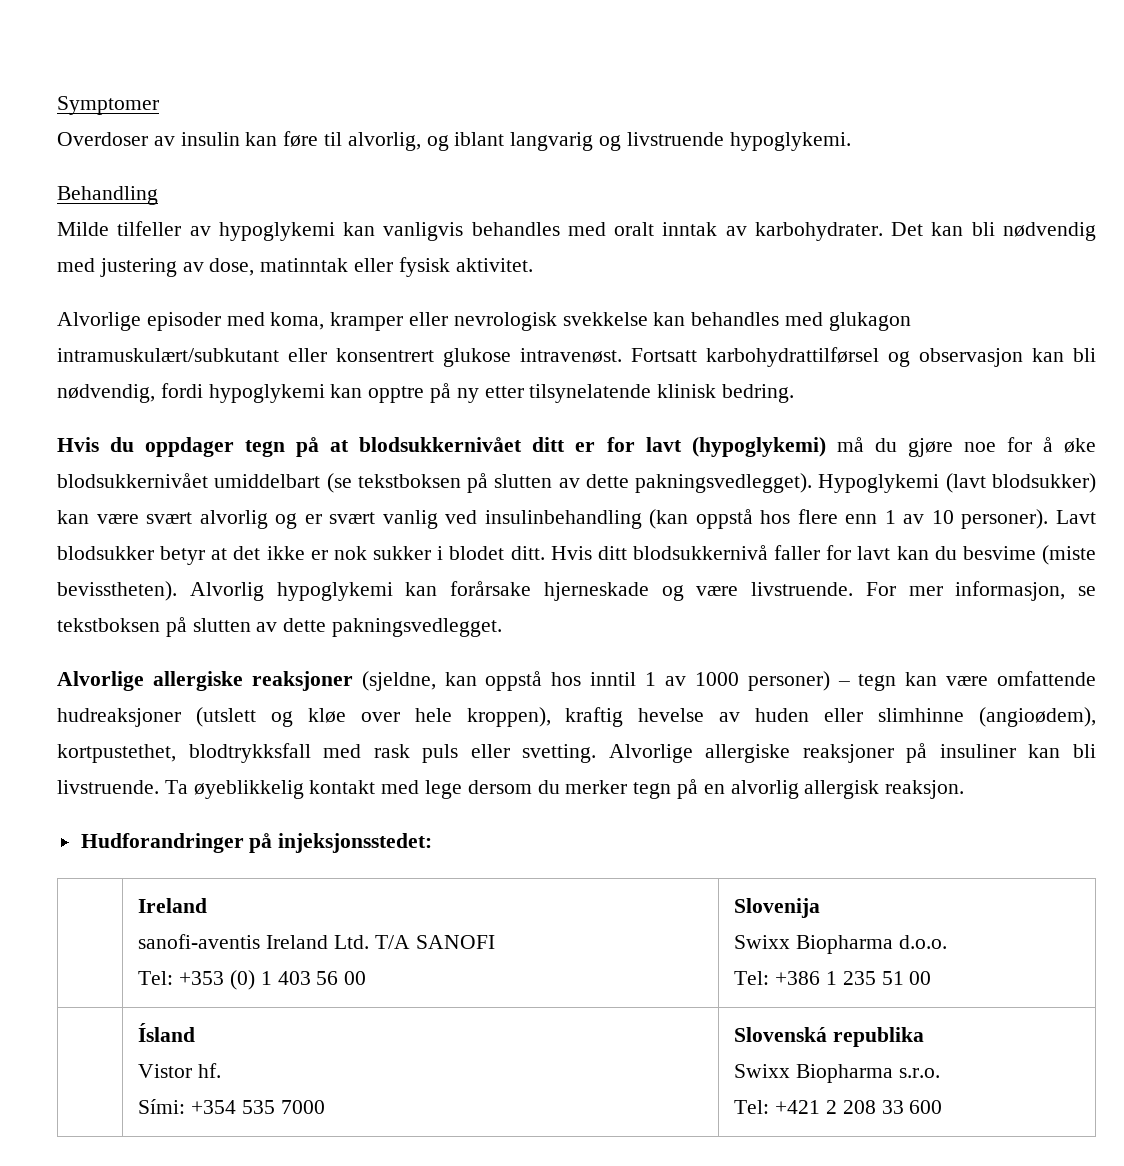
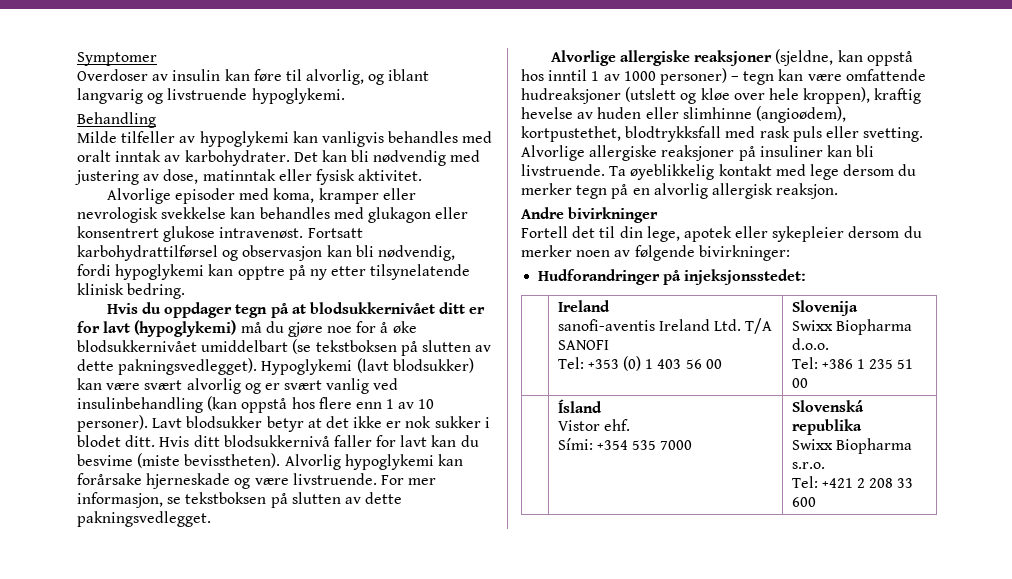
- Alvorlige episoder med koma, kramper eller nevrologisk svekkelse kan behandles med glukagon intramuskulært/subkutant eller konsentrert glukose intravenøst.
+ Alvorlige episoder med koma, kramper eller nevrologisk svekkelse kan behandles med glukagon eller konsentrert glukose intravenøst.
+ Andre bivirkninger
+ Fortell det til din lege, apotek eller sykepleier dersom du merker noen av følgende bivirkninger:
  | Ísland
- Vistor hf.
+ Vistor ehf.

